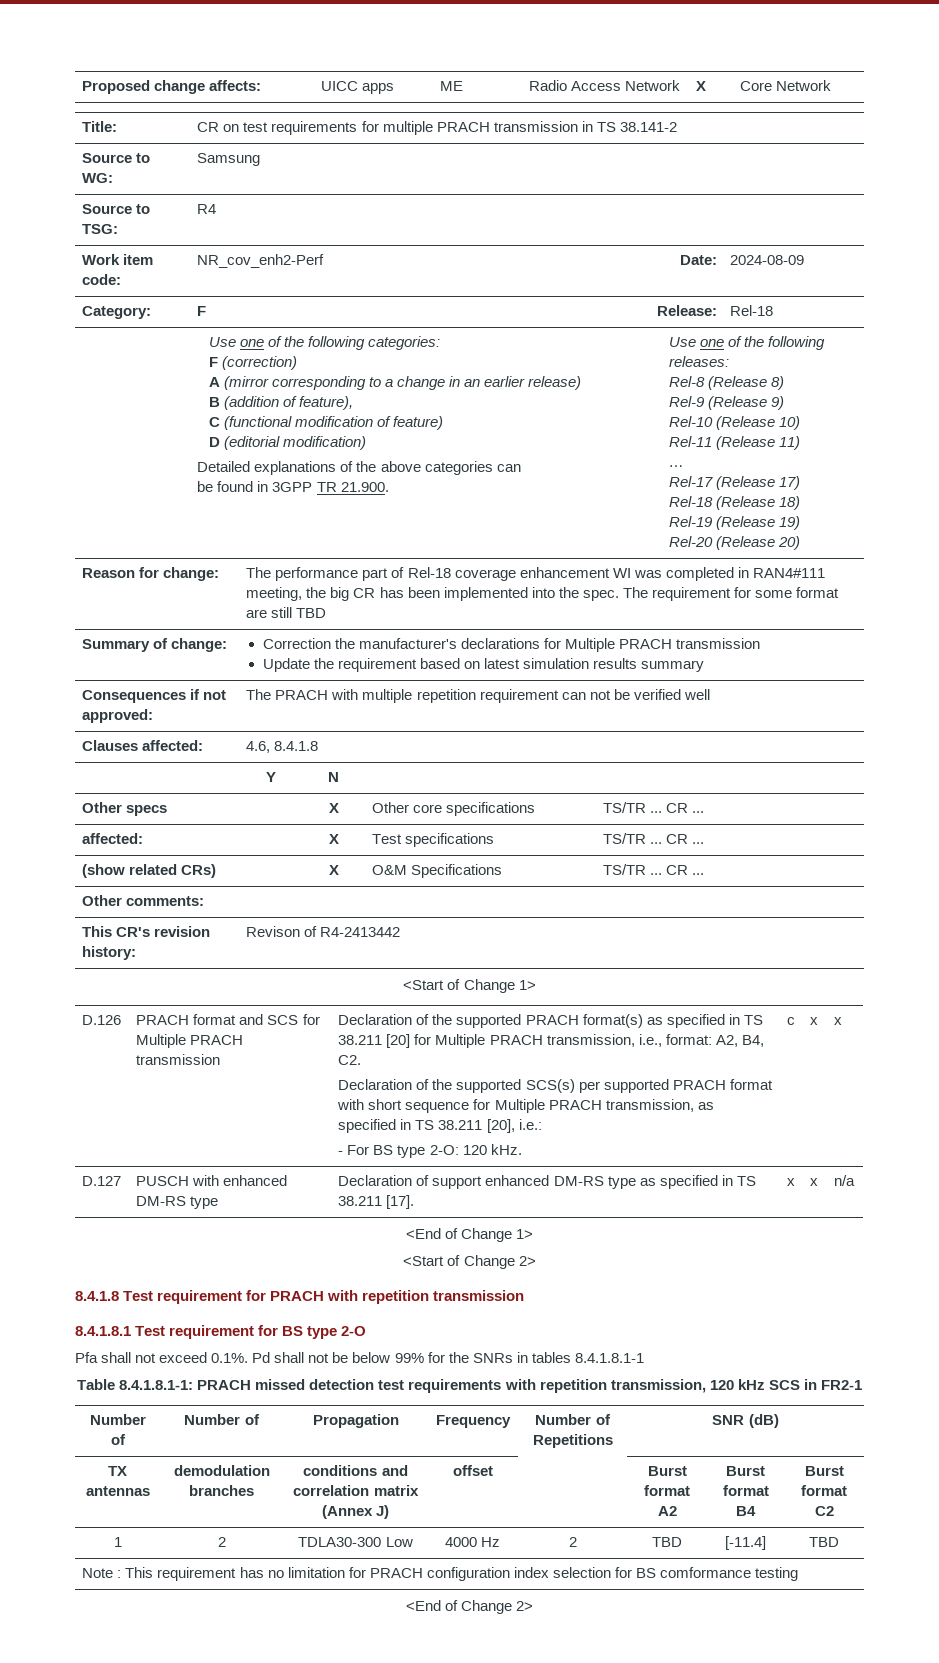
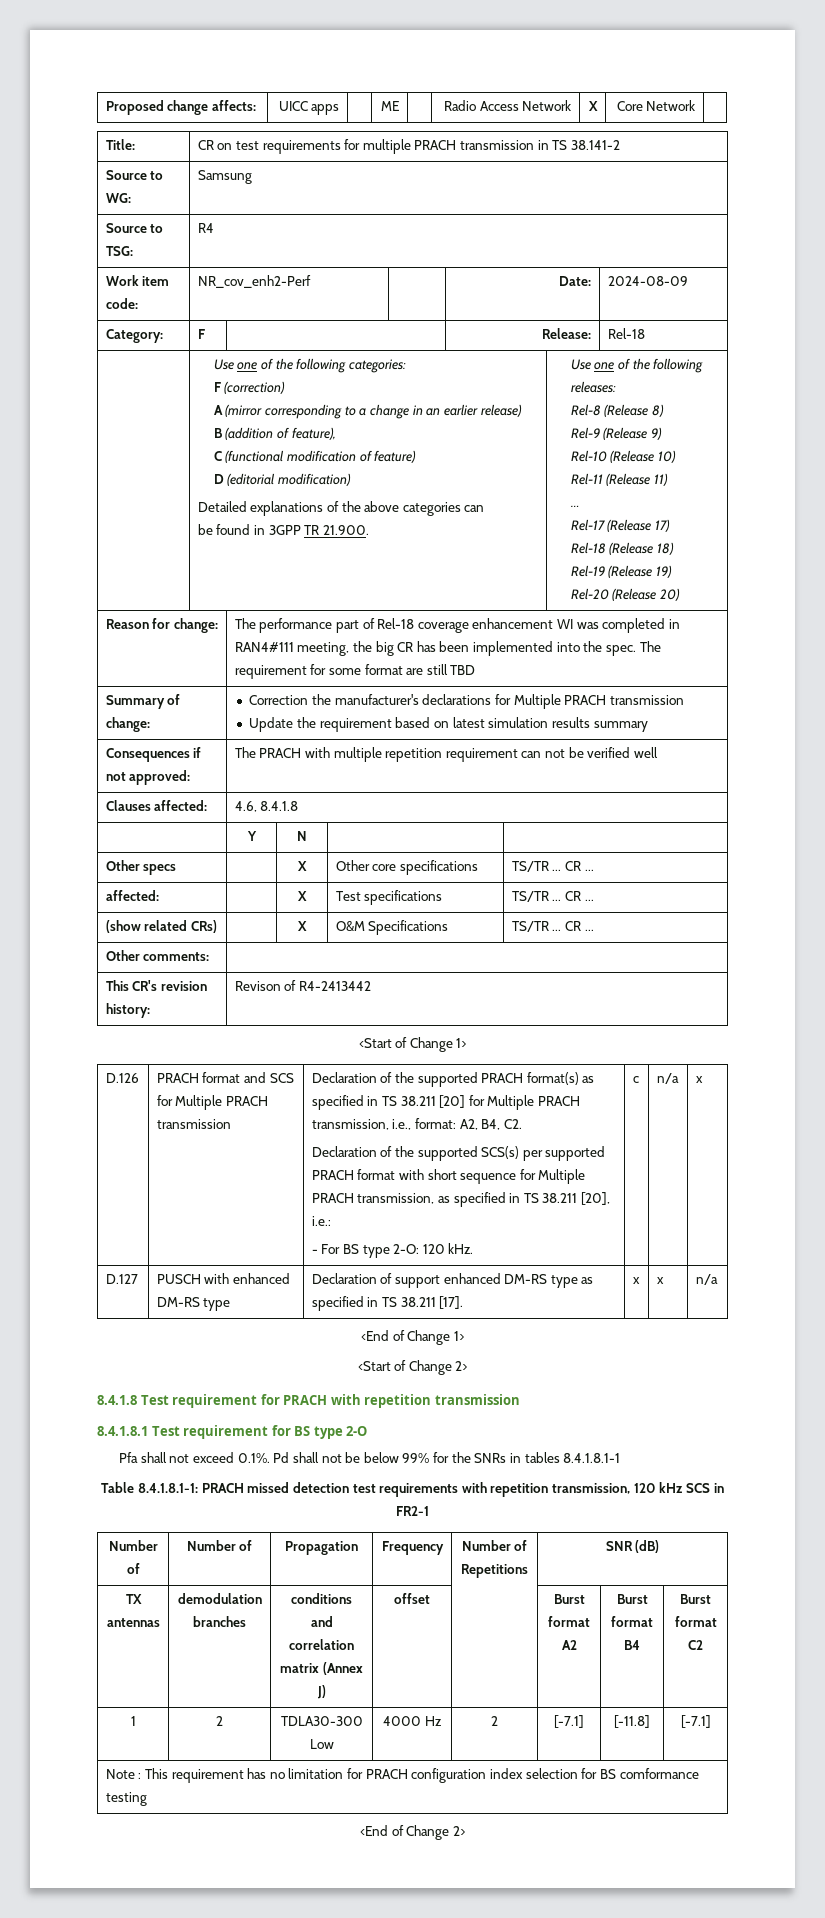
- c | x
+ c | n/a
- 1 | 2 | TDLA30-300 Low | 4000 Hz | 2 | TBD | [-11.4] | TBD
+ 1 | 2 | TDLA30-300 Low | 4000 Hz | 2 | [-7.1] | [-11.8] | [-7.1]

